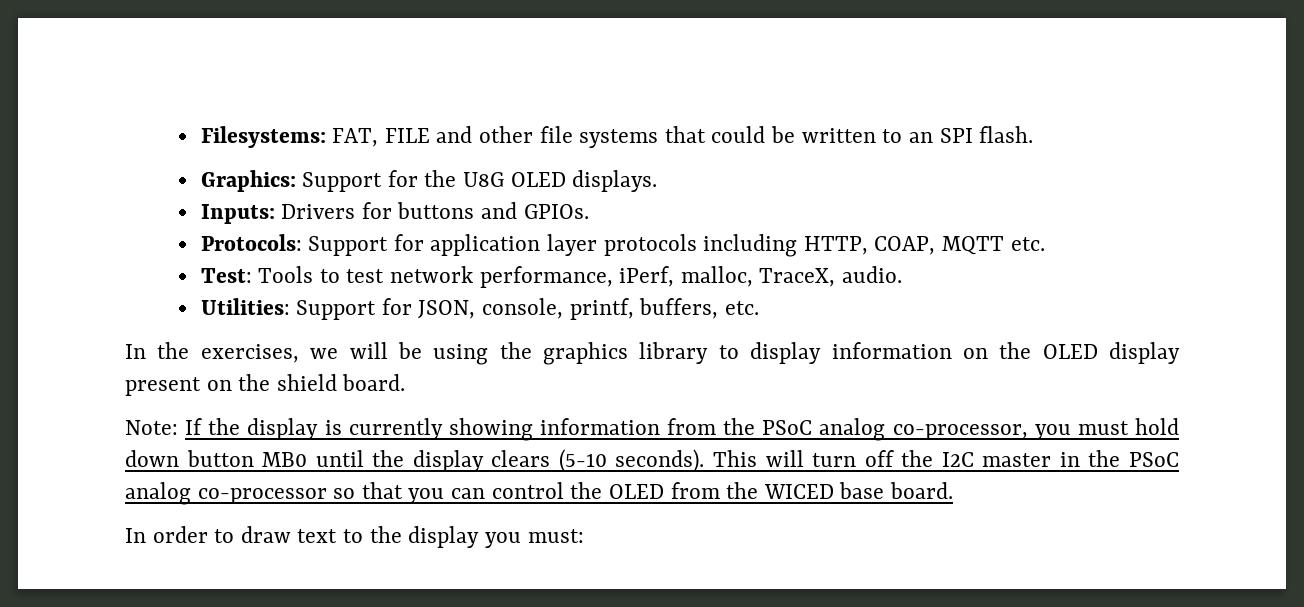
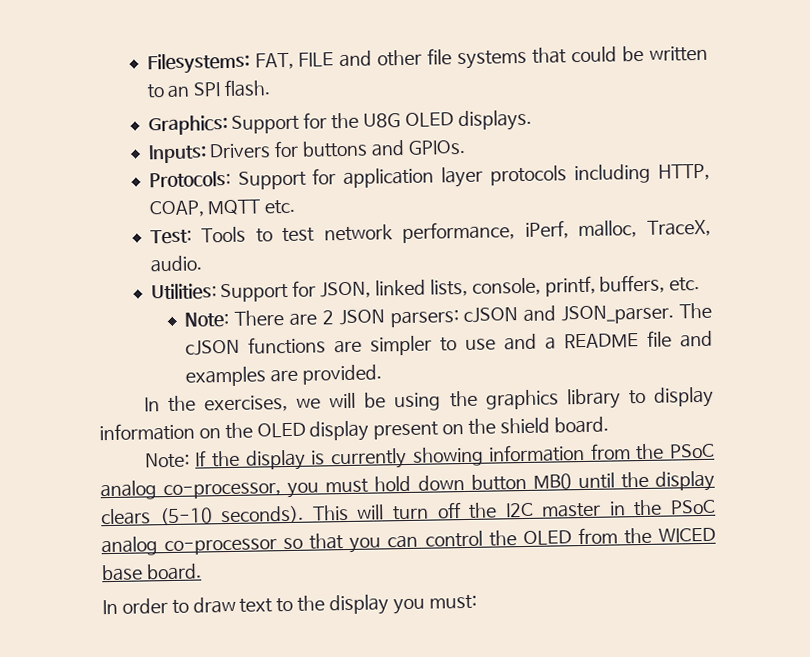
- Utilities: Support for JSON, console, printf, buffers, etc.
+ Utilities: Support for JSON, linked lists, console, printf, buffers, etc.
+ Note: There are 2 JSON parsers: cJSON and JSON_parser. The cJSON functions are simpler to use and a README file and examples are provided.

